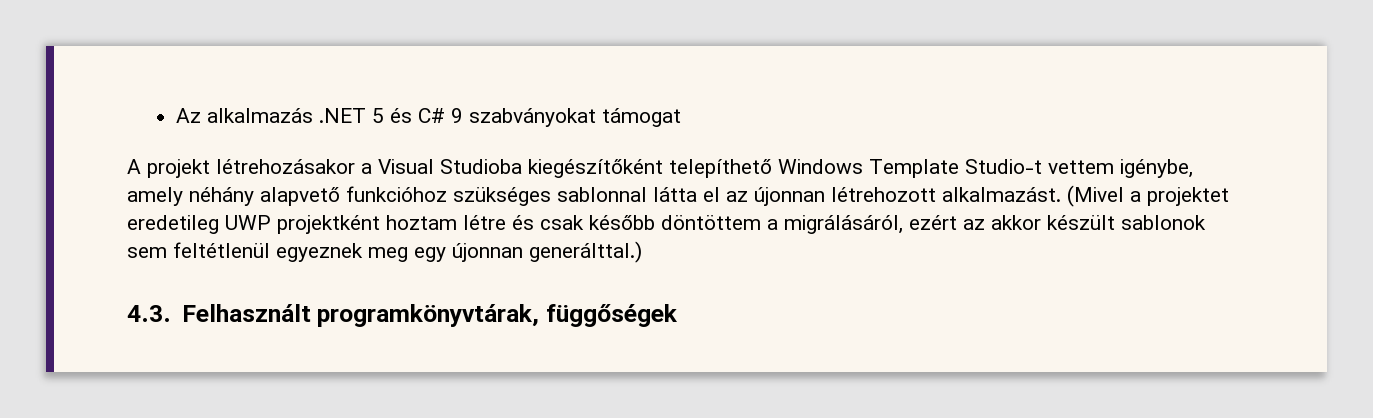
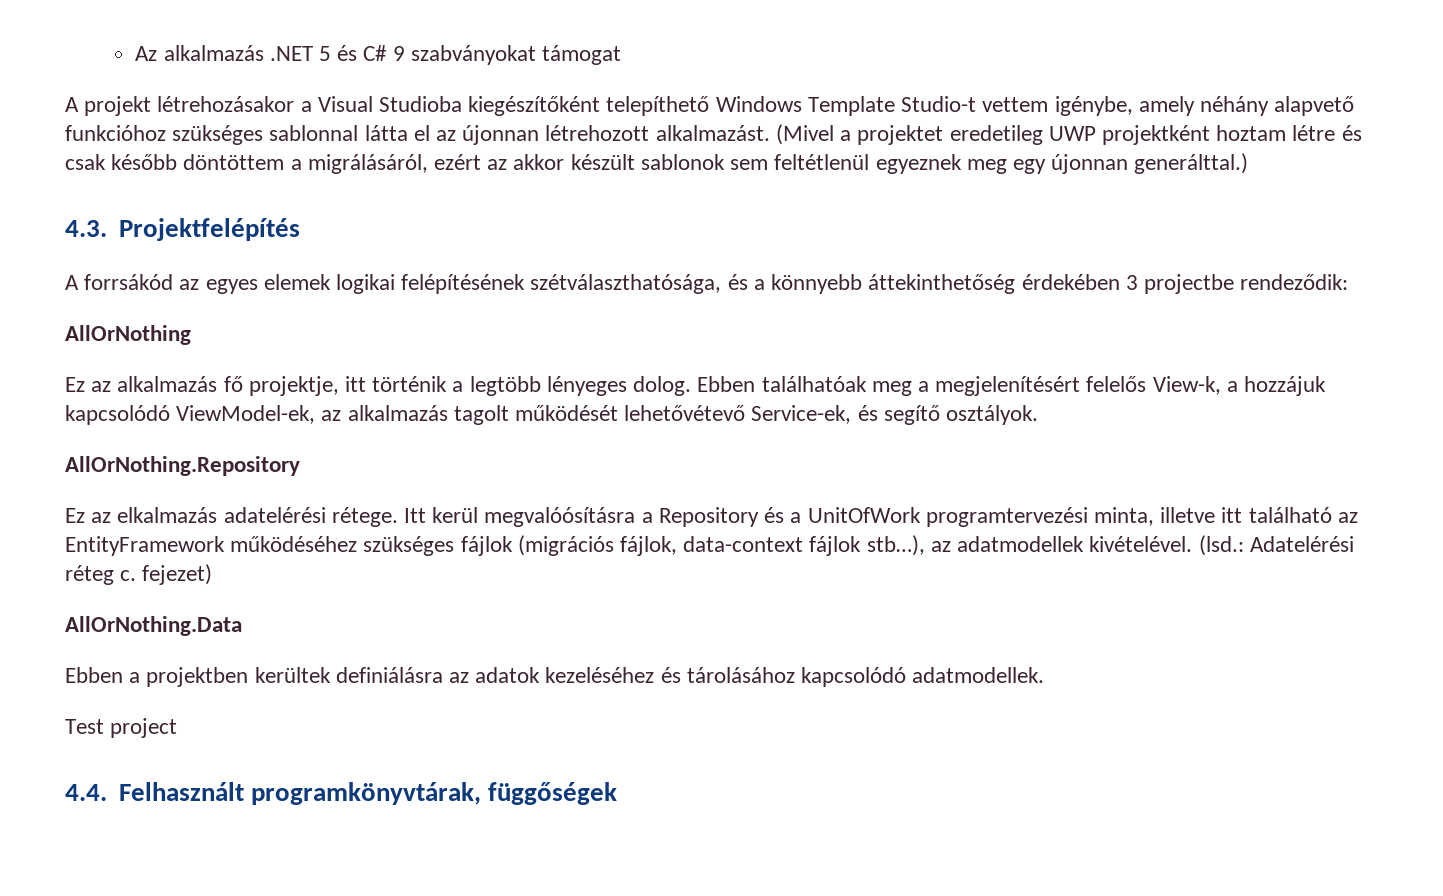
- 4.3. Felhasznált programkönyvtárak, függőségek
+ 4.3. Projektfelépítés
+ A forrsákód az egyes elemek logikai felépítésének szétválaszthatósága, és a könnyebb áttekinthetőség érdekében 3 projectbe rendeződik:
+ AllOrNothing
+ Ez az alkalmazás fő projektje, itt történik a legtöbb lényeges dolog. Ebben találhatóak meg a megjelenítésért felelős View-k, a hozzájuk kapcsolódó ViewModel-ek, az alkalmazás tagolt működését lehetővétevő Service-ek, és segítő osztályok.
+ AllOrNothing.Repository
+ Ez az elkalmazás adatelérési rétege. Itt kerül megvalóósításra a Repository és a UnitOfWork programtervezési minta, illetve itt található az EntityFramework működéséhez szükséges fájlok (migrációs fájlok, data-context fájlok stb…), az adatmodellek kivételével. (lsd.: Adatelérési réteg c. fejezet)
+ AllOrNothing.Data
+ Ebben a projektben kerültek definiálásra az adatok kezeléséhez és tárolásához kapcsolódó adatmodellek.
+ Test project
+ 4.4. Felhasznált programkönyvtárak, függőségek

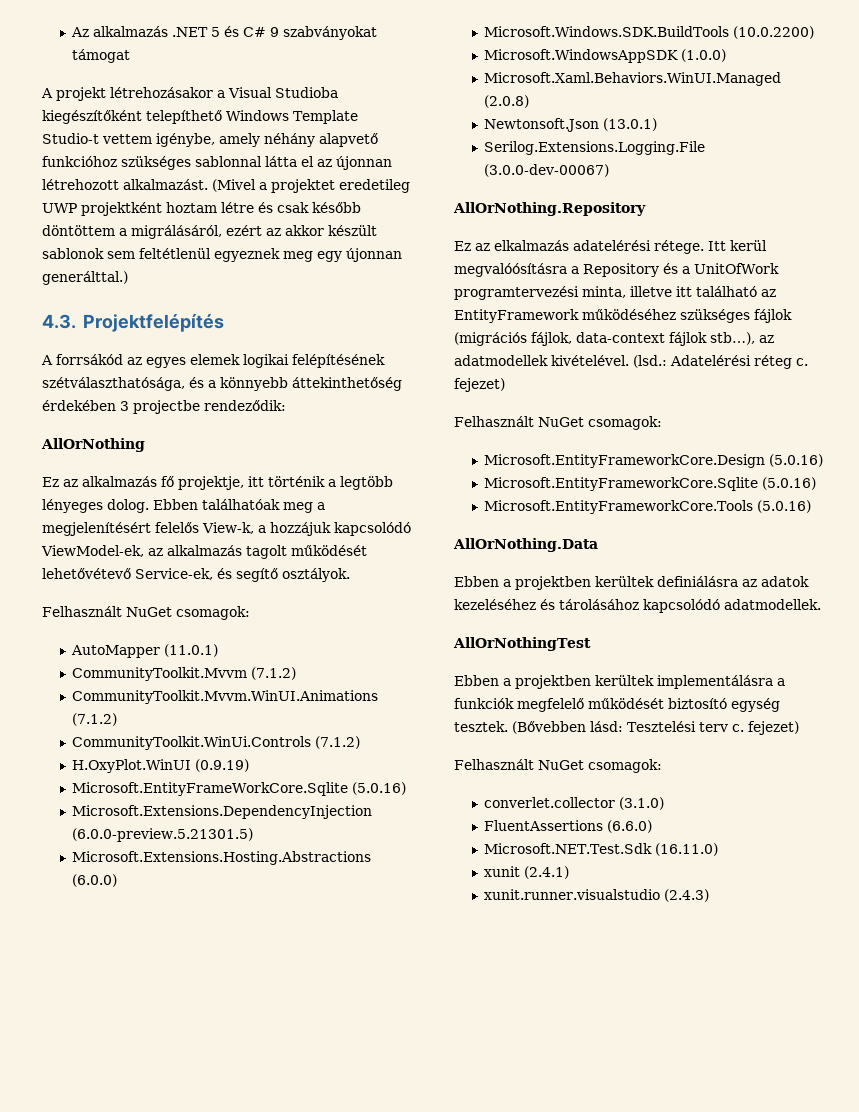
  Ebben találhatóak meg a megjelenítésért felelős View-k, a hozzájuk kapcsolódó ViewModel-ek, az alkalmazás tagolt működését lehetővétevő Service-ek, és segítő osztályok.
+ Felhasznált NuGet csomagok:
+ AutoMapper (11.0.1)
+ CommunityToolkit.Mvvm (7.1.2)
+ CommunityToolkit.Mvvm.WinUI.Animations (7.1.2)
+ CommunityToolkit.WinUi.Controls (7.1.2)
+ H.OxyPlot.WinUI (0.9.19)
+ Microsoft.EntityFrameWorkCore.Sqlite (5.0.16)
+ Microsoft.Extensions.DependencyInjection (6.0.0-preview.5.21301.5)
+ Microsoft.Extensions.Hosting.Abstractions (6.0.0)
+ Microsoft.Windows.SDK.BuildTools (10.0.2200)
+ Microsoft.WindowsAppSDK (1.0.0)
+ Microsoft.Xaml.Behaviors.WinUI.Managed (2.0.8)
+ Newtonsoft.Json (13.0.1)
+ Serilog.Extensions.Logging.File (3.0.0-dev-00067)
  (lsd.: Adatelérési réteg c. fejezet)
+ Felhasznált NuGet csomagok:
+ Microsoft.EntityFrameworkCore.Design (5.0.16)
+ Microsoft.EntityFrameworkCore.Sqlite (5.0.16)
+ Microsoft.EntityFrameworkCore.Tools (5.0.16)
- Test project
- 4.4. Felhasznált programkönyvtárak, függőségek
+ AllOrNothingTest
+ Ebben a projektben kerültek implementálásra a funkciók megfelelő működését biztosító egység tesztek. (Bővebben lásd: Tesztelési terv c. fejezet)
+ Felhasznált NuGet csomagok:
+ converlet.collector (3.1.0)
+ FluentAssertions (6.6.0)
+ Microsoft.NET.Test.Sdk (16.11.0)
+ xunit (2.4.1)
+ xunit.runner.visualstudio (2.4.3)

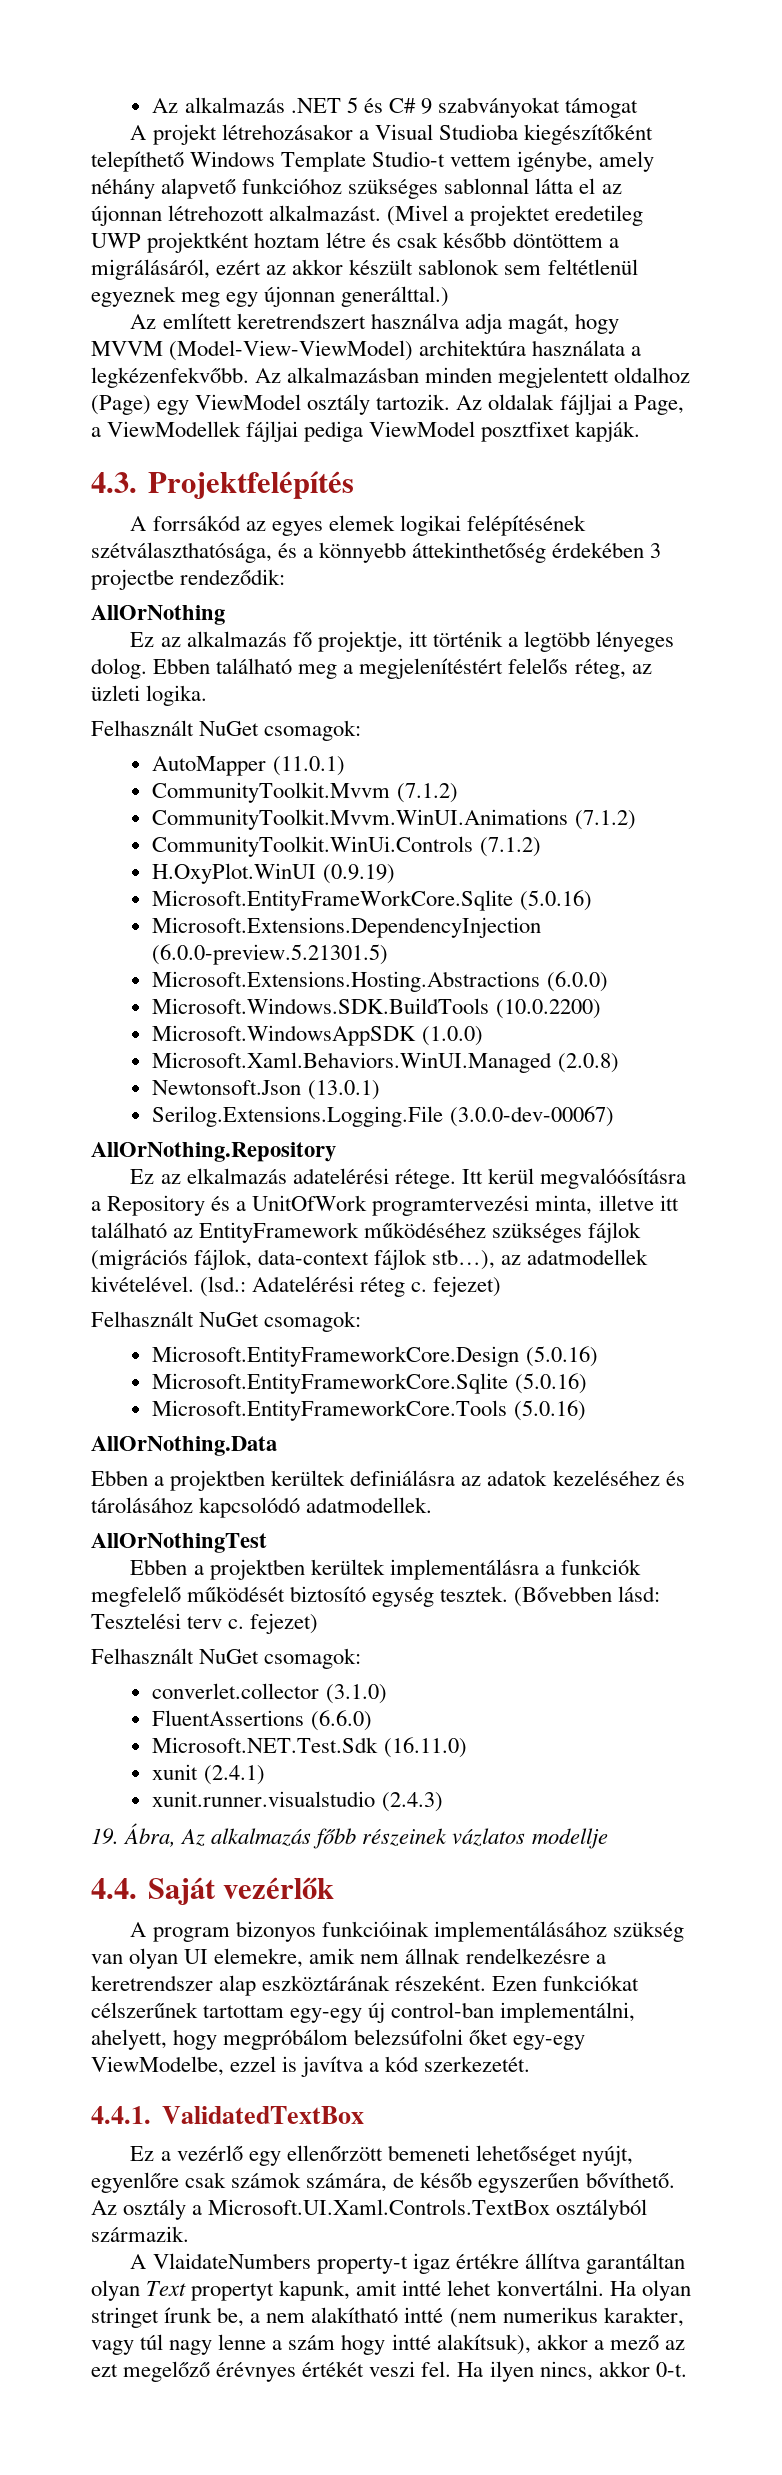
+ Az említett keretrendszert használva adja magát, hogy MVVM (Model-View-ViewModel) architektúra használata a legkézenfekvőbb. Az alkalmazásban minden megjelentett oldalhoz (Page) egy ViewModel osztály tartozik. Az oldalak fájljai a Page, a ViewModellek fájljai pediga ViewModel posztfixet kapják.
- Ebben találhatóak meg a megjelenítésért felelős View-k, a hozzájuk kapcsolódó ViewModel-ek, az alkalmazás tagolt működését lehetővétevő Service-ek, és segítő osztályok.
+ Ebben található meg a megjelenítéstért felelős réteg, az üzleti logika.
+ 19. Ábra, Az alkalmazás főbb részeinek vázlatos modellje
+ 4.4. Saját vezérlők
+ A program bizonyos funkcióinak implementálásához szükség van olyan UI elemekre, amik nem állnak rendelkezésre a keretrendszer alap eszköztárának részeként. Ezen funkciókat célszerűnek tartottam egy-egy új control-ban implementálni, ahelyett, hogy megpróbálom belezsúfolni őket egy-egy ViewModelbe, ezzel is javítva a kód szerkezetét.
+ 4.4.1. ValidatedTextBox
+ Ez a vezérlő egy ellenőrzött bemeneti lehetőséget nyújt, egyenlőre csak számok számára, de későb egyszerűen bővíthető. Az osztály a Microsoft.UI.Xaml.Controls.TextBox osztályból származik.
+ A VlaidateNumbers property-t igaz értékre állítva garantáltan olyan Text propertyt kapunk, amit intté lehet konvertálni. Ha olyan stringet írunk be, a nem alakítható intté (nem numerikus karakter, vagy túl nagy lenne a szám hogy intté alakítsuk), akkor a mező az ezt megelőző érévnyes értékét veszi fel. Ha ilyen nincs, akkor 0-t.

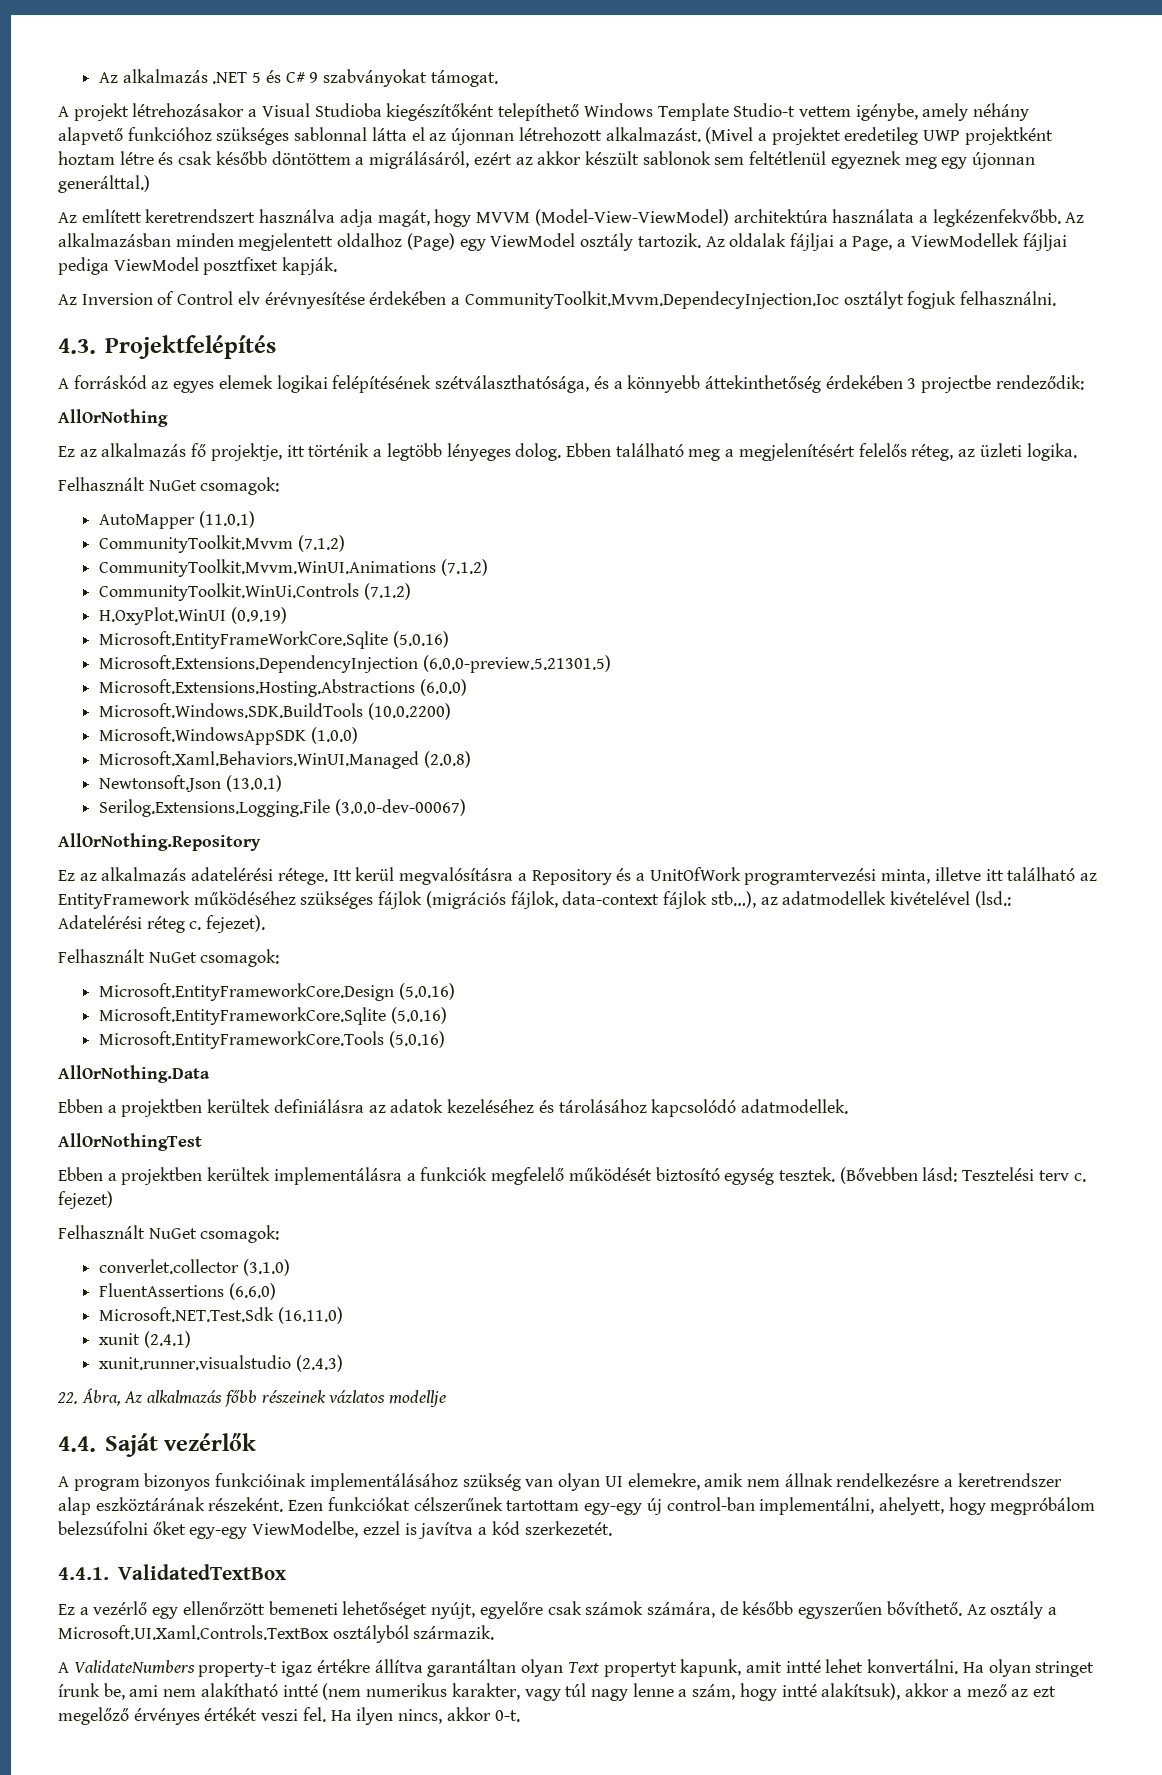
- Az alkalmazás .NET 5 és C# 9 szabványokat támogat
+ Az alkalmazás .NET 5 és C# 9 szabványokat támogat.
+ Az Inversion of Control elv érévnyesítése érdekében a CommunityToolkit.Mvvm.DependecyInjection.Ioc osztályt fogjuk felhasználni.
- A forrsákód az egyes elemek logikai felépítésének szétválaszthatósága, és a könnyebb áttekinthetőség érdekében 3 projectbe rendeződik:
+ A forráskód az egyes elemek logikai felépítésének szétválaszthatósága, és a könnyebb áttekinthetőség érdekében 3 projectbe rendeződik:
- Ebben található meg a megjelenítéstért felelős réteg, az üzleti logika.
+ Ebben található meg a megjelenítésért felelős réteg, az üzleti logika.
- Ez az elkalmazás adatelérési rétege.
+ Ez az alkalmazás adatelérési rétege.
- Itt kerül megvalóósításra a Repository és a UnitOfWork programtervezési minta, illetve itt található az EntityFramework működéséhez szükséges fájlok (migrációs fájlok, data-context fájlok stb…), az adatmodellek kivételével. (lsd.: Adatelérési réteg c. fejezet)
+ Itt kerül megvalósításra a Repository és a UnitOfWork programtervezési minta, illetve itt található az EntityFramework működéséhez szükséges fájlok (migrációs fájlok, data-context fájlok stb…), az adatmodellek kivételével (lsd.: Adatelérési réteg c. fejezet).
- 19. Ábra, Az alkalmazás főbb részeinek vázlatos modellje
+ 22. Ábra, Az alkalmazás főbb részeinek vázlatos modellje
- Ez a vezérlő egy ellenőrzött bemeneti lehetőséget nyújt, egyenlőre csak számok számára, de későb egyszerűen bővíthető.
+ Ez a vezérlő egy ellenőrzött bemeneti lehetőséget nyújt, egyelőre csak számok számára, de később egyszerűen bővíthető.
- A VlaidateNumbers property-t igaz értékre állítva garantáltan olyan Text propertyt kapunk, amit intté lehet konvertálni.
+ A ValidateNumbers property-t igaz értékre állítva garantáltan olyan Text propertyt kapunk, amit intté lehet konvertálni.
- Ha olyan stringet írunk be, a nem alakítható intté (nem numerikus karakter, vagy túl nagy lenne a szám hogy intté alakítsuk), akkor a mező az ezt megelőző érévnyes értékét veszi fel.
+ Ha olyan stringet írunk be, ami nem alakítható intté (nem numerikus karakter, vagy túl nagy lenne a szám, hogy intté alakítsuk), akkor a mező az ezt megelőző érvényes értékét veszi fel.

